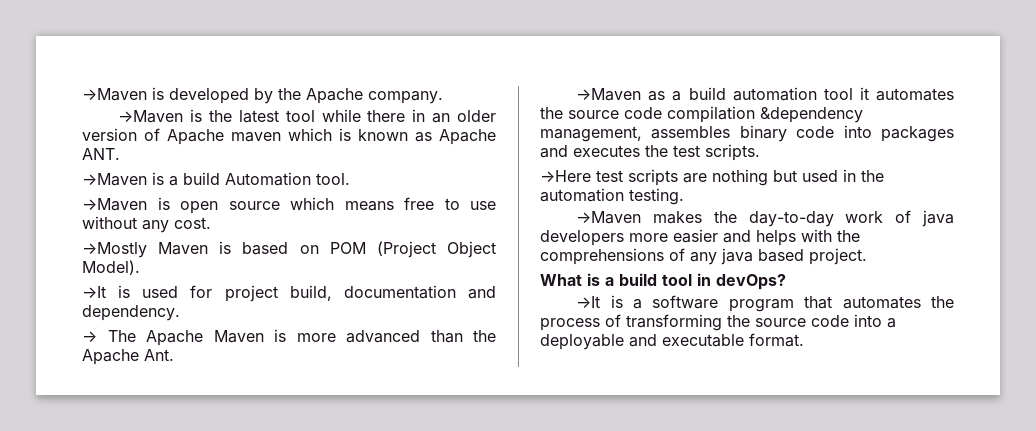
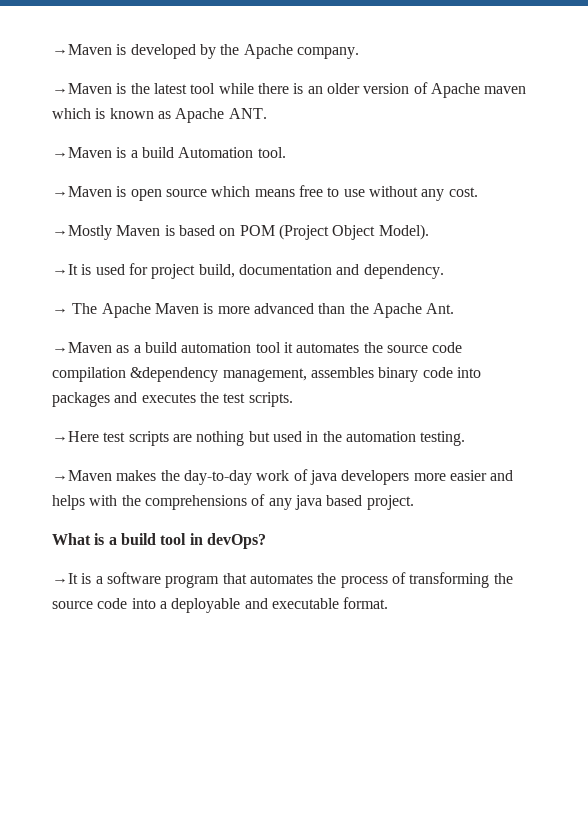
- →Maven is the latest tool while there in an older version of Apache maven which is known as Apache ANT.
+ →Maven is the latest tool while there is an older version of Apache maven which is known as Apache ANT.

